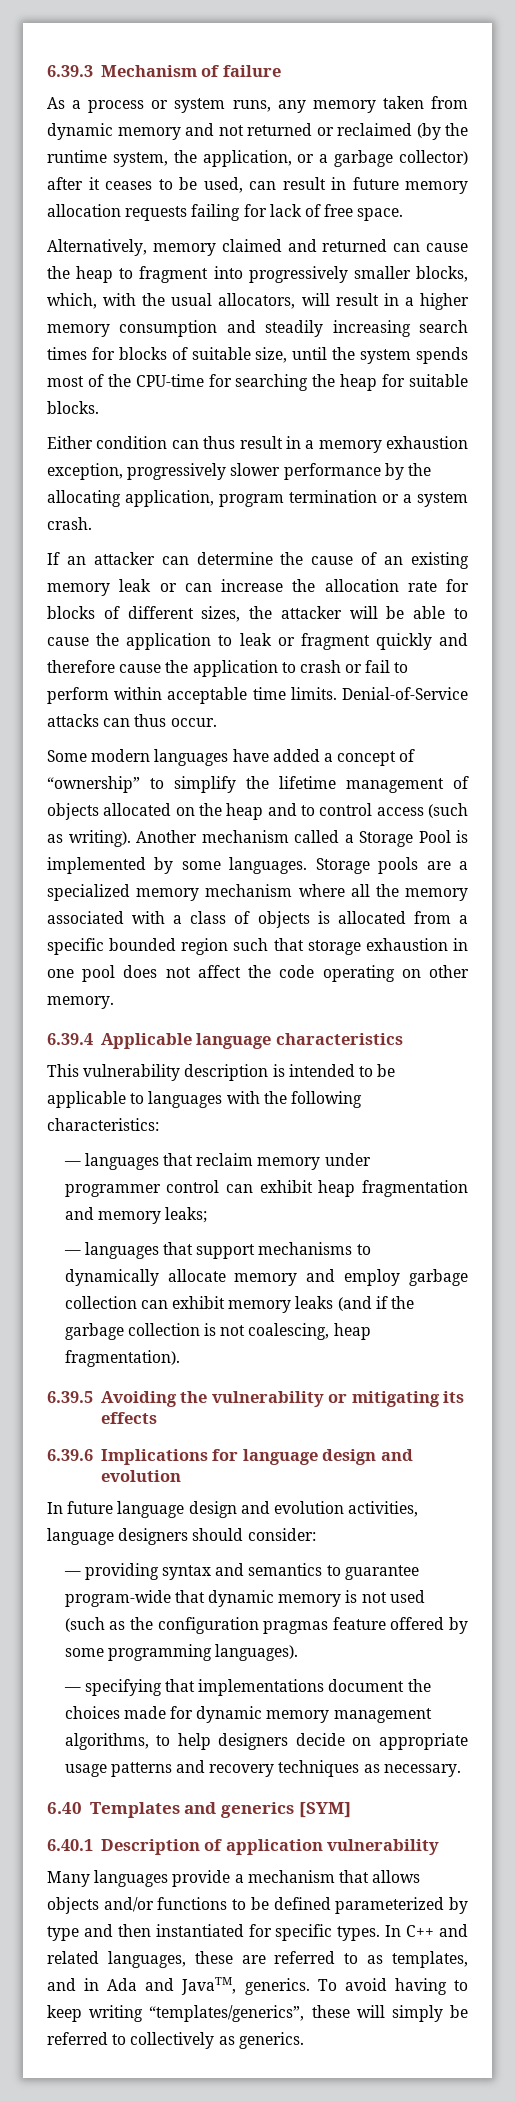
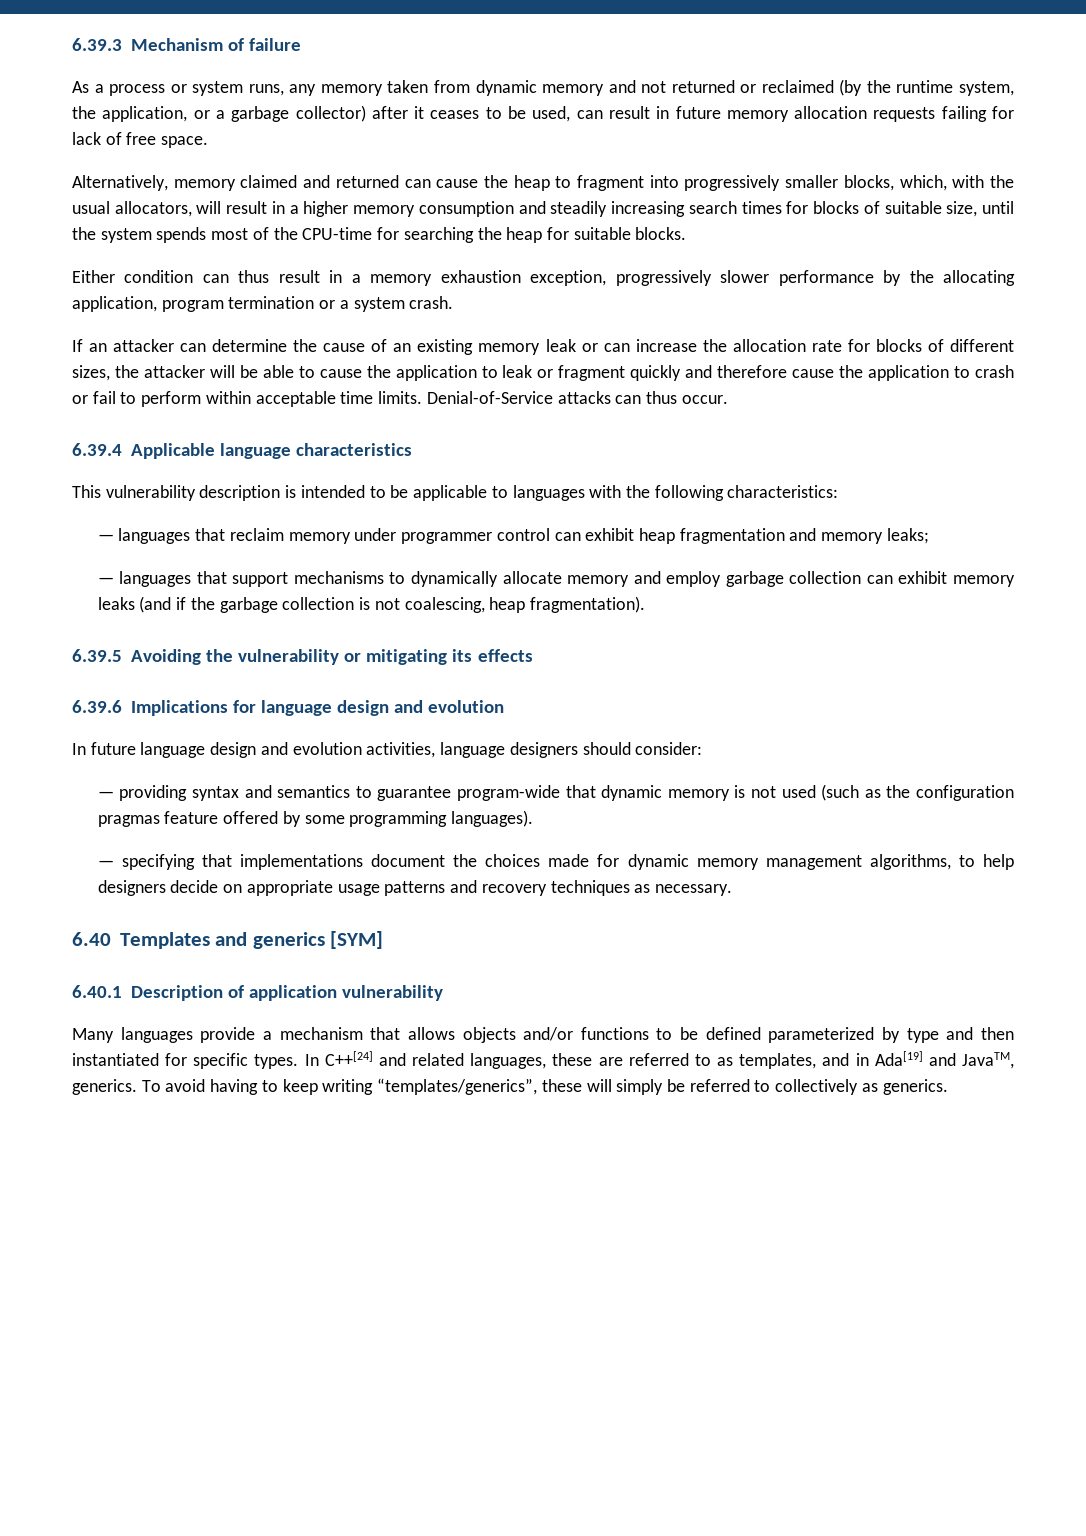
- Some modern languages have added a concept of “ownership” to simplify the lifetime management of objects allocated on the heap and to control access (such as writing). Another mechanism called a Storage Pool is implemented by some languages. Storage pools are a specialized memory mechanism where all the memory associated with a class of objects is allocated from a specific bounded region such that storage exhaustion in one pool does not affect the code operating on other memory.
- In C++ and related languages, these are referred to as templates, and in Ada and JavaTM, generics.
+ In C++[24] and related languages, these are referred to as templates, and in Ada[19] and JavaTM, generics.

